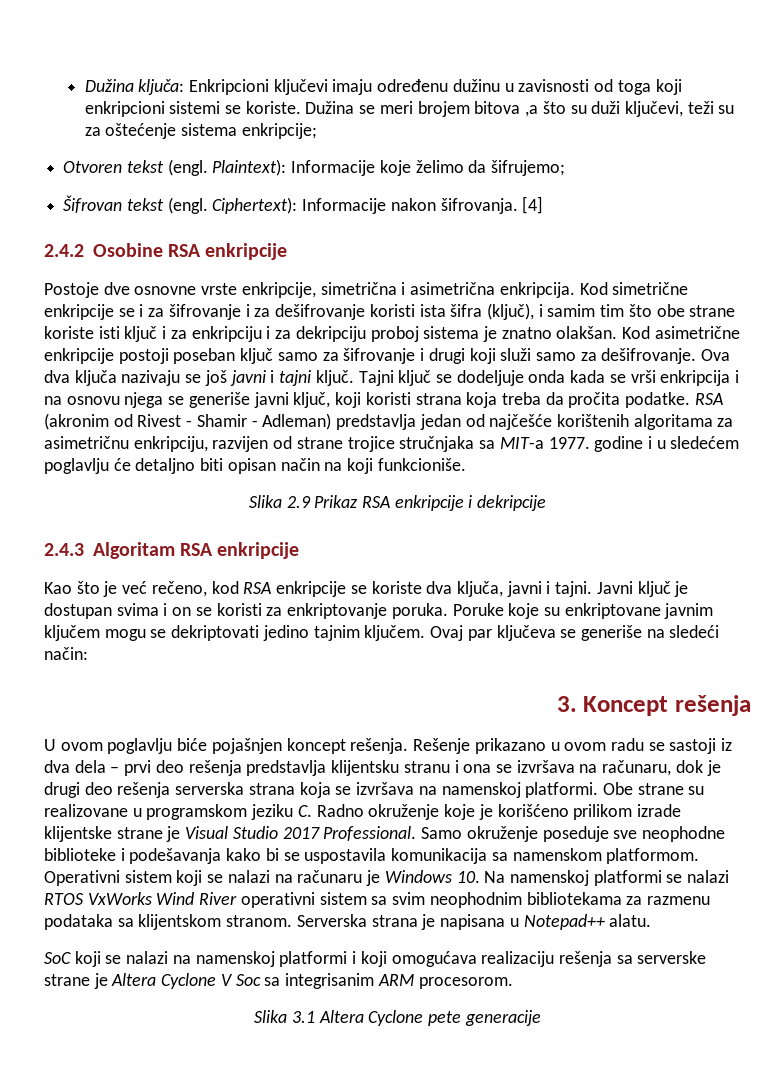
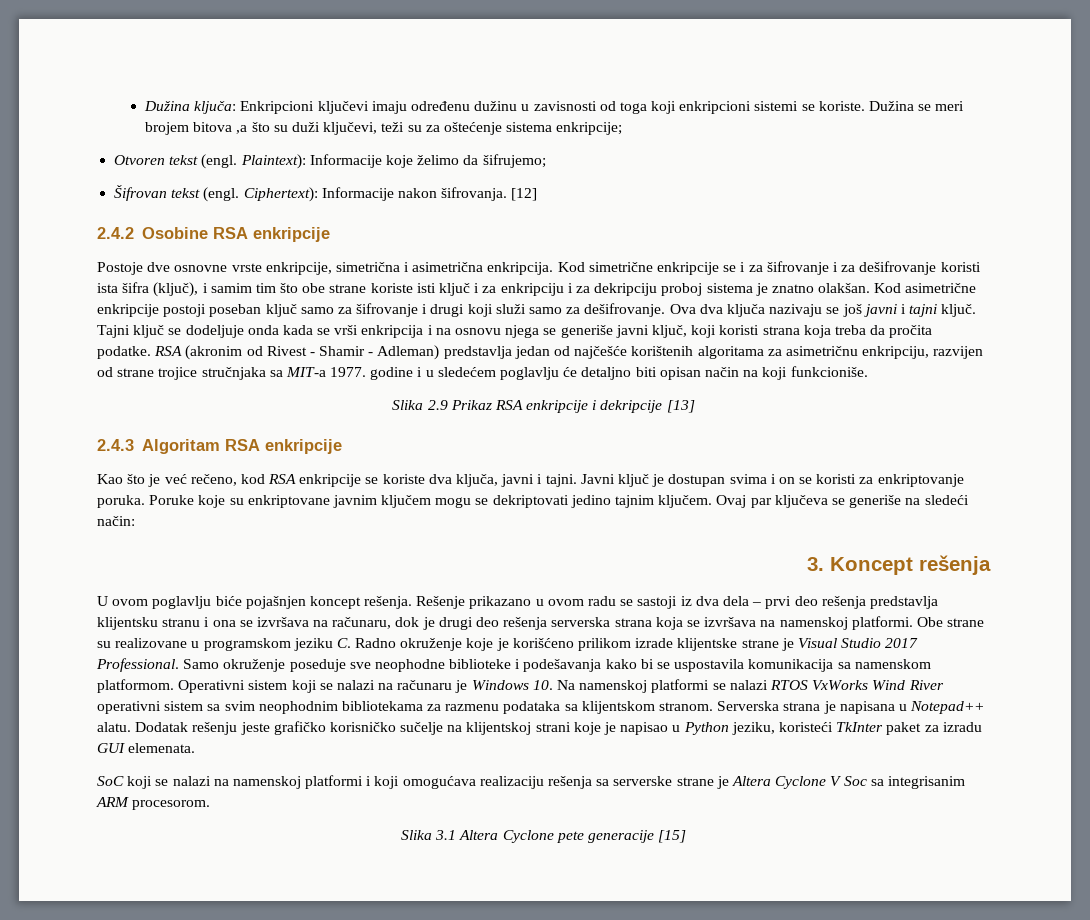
- [4]
+ [12]
- Slika 2.9 Prikaz RSA enkripcije i dekripcije
+ Slika 2.9 Prikaz RSA enkripcije i dekripcije [13]
+ Dodatak rešenju jeste grafičko korisničko sučelje na klijentskoj strani koje je napisao u Python jeziku, koristeći TkInter paket za izradu GUI elemenata.
- Slika 3.1 Altera Cyclone pete generacije
+ Slika 3.1 Altera Cyclone pete generacije [15]

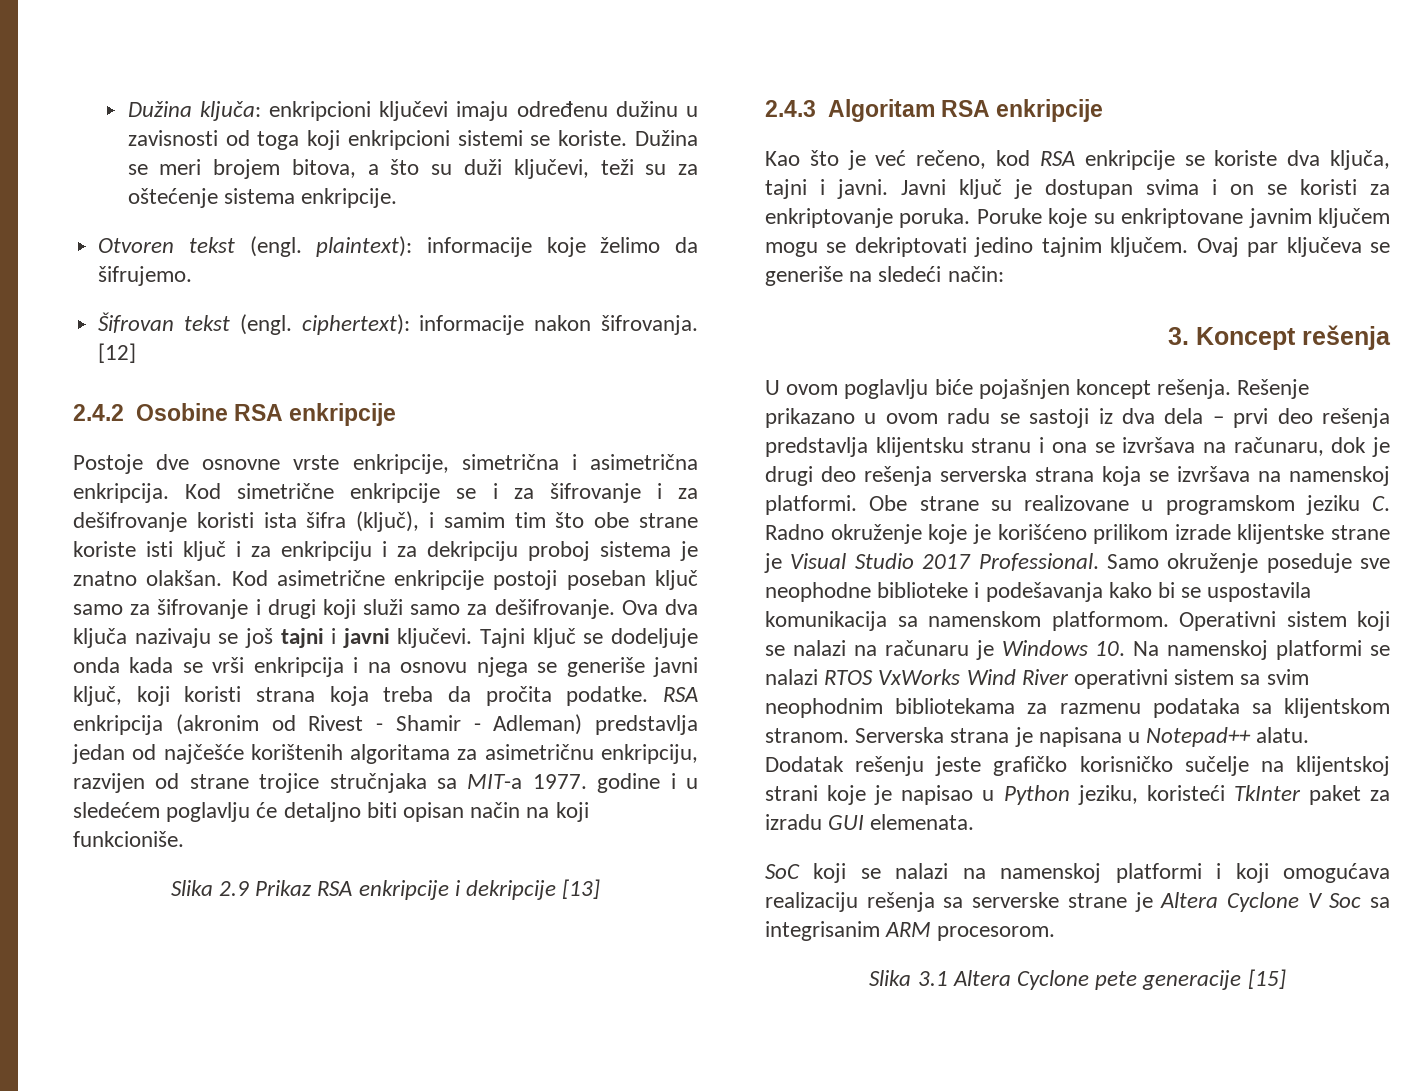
- Dužina ključa: Enkripcioni ključevi imaju određenu dužinu u zavisnosti od toga koji enkripcioni sistemi se koriste.
+ Dužina ključa: enkripcioni ključevi imaju određenu dužinu u zavisnosti od toga koji enkripcioni sistemi se koriste.
- Dužina se meri brojem bitova ,a što su duži ključevi, teži su za oštećenje sistema enkripcije;
+ Dužina se meri brojem bitova, a što su duži ključevi, teži su za oštećenje sistema enkripcije.
- Otvoren tekst (engl. Plaintext): Informacije koje želimo da šifrujemo;
+ Otvoren tekst (engl. plaintext): informacije koje želimo da šifrujemo.
- Šifrovan tekst (engl. Ciphertext): Informacije nakon šifrovanja.
+ Šifrovan tekst (engl. ciphertext): informacije nakon šifrovanja.
- Ova dva ključa nazivaju se još javni i tajni ključ.
+ Ova dva ključa nazivaju se još tajni i javni ključevi.
- RSA (akronim od Rivest - Shamir - Adleman) predstavlja jedan od najčešće korištenih algoritama za asimetričnu enkripciju, razvijen od strane trojice stručnjaka sa MIT-a 1977. godine i u sledećem poglavlju će detaljno biti opisan način na koji funkcioniše.
+ RSA enkripcija (akronim od Rivest - Shamir - Adleman) predstavlja jedan od najčešće korištenih algoritama za asimetričnu enkripciju, razvijen od strane trojice stručnjaka sa MIT-a 1977. godine i u sledećem poglavlju će detaljno biti opisan način na koji funkcioniše.
- Kao što je već rečeno, kod RSA enkripcije se koriste dva ključa, javni i tajni.
+ Kao što je već rečeno, kod RSA enkripcije se koriste dva ključa, tajni i javni.

